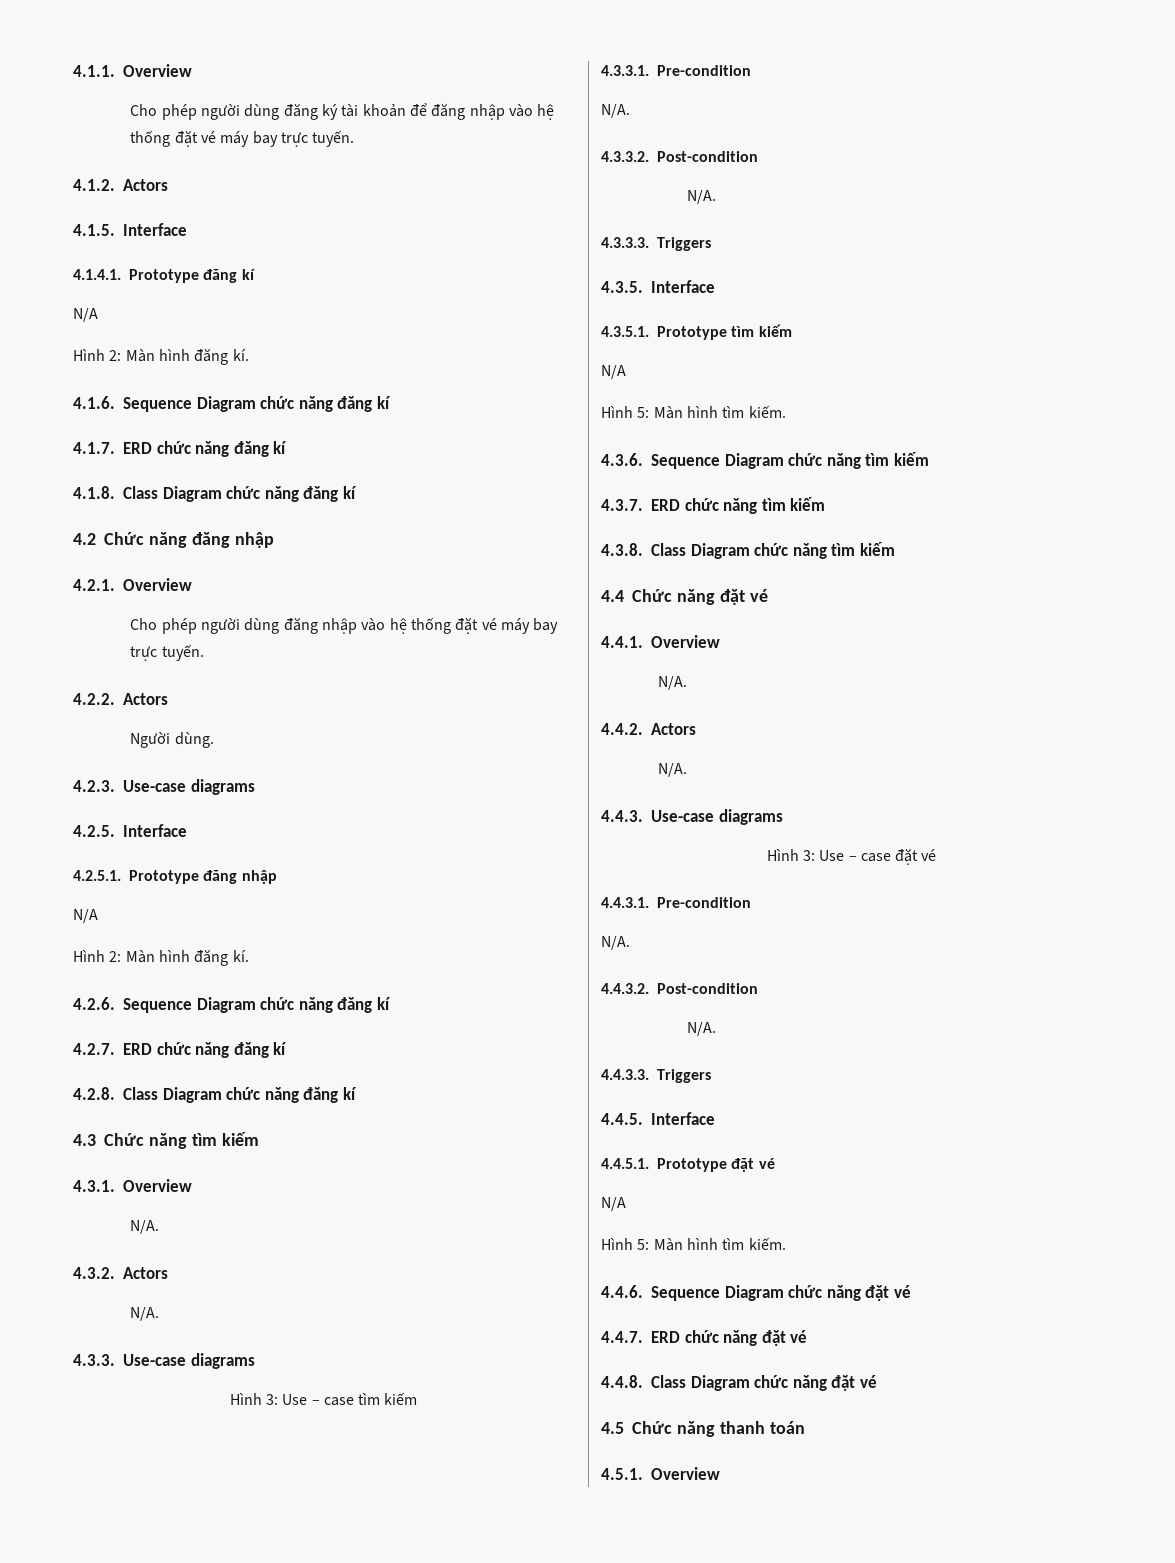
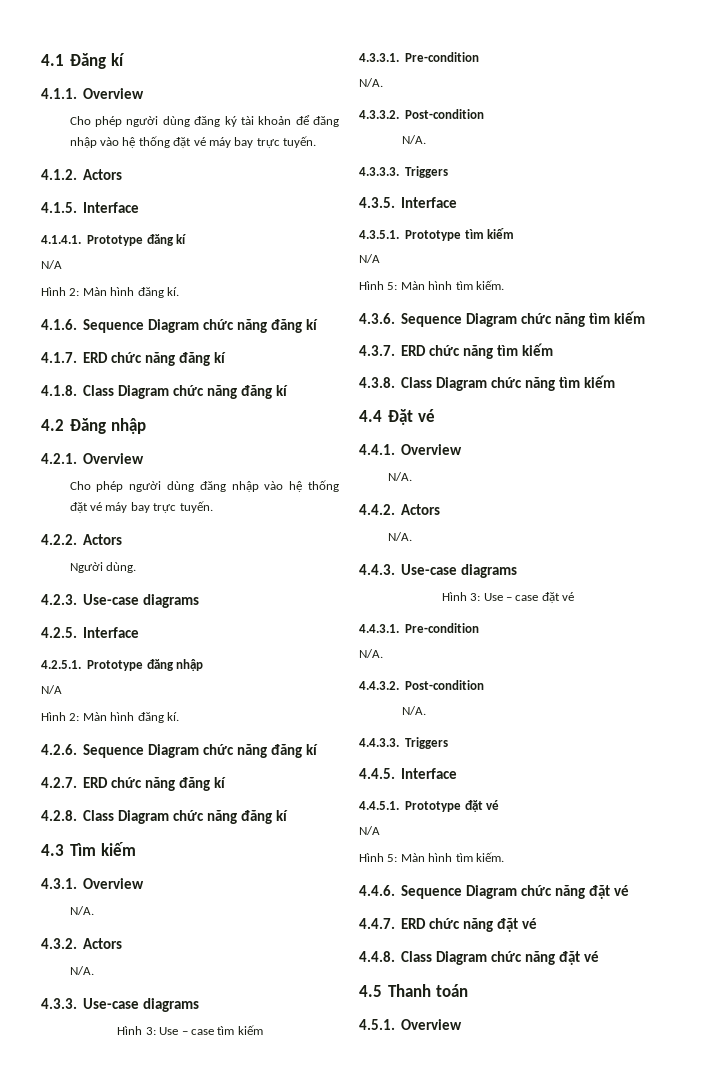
+ 4.1 Đăng kí
- 4.2 Chức năng đăng nhập
+ 4.2 Đăng nhập
- 4.3 Chức năng tìm kiếm
+ 4.3 Tìm kiếm
- 4.4 Chức năng đặt vé
+ 4.4 Đặt vé
- 4.5 Chức năng thanh toán
+ 4.5 Thanh toán

